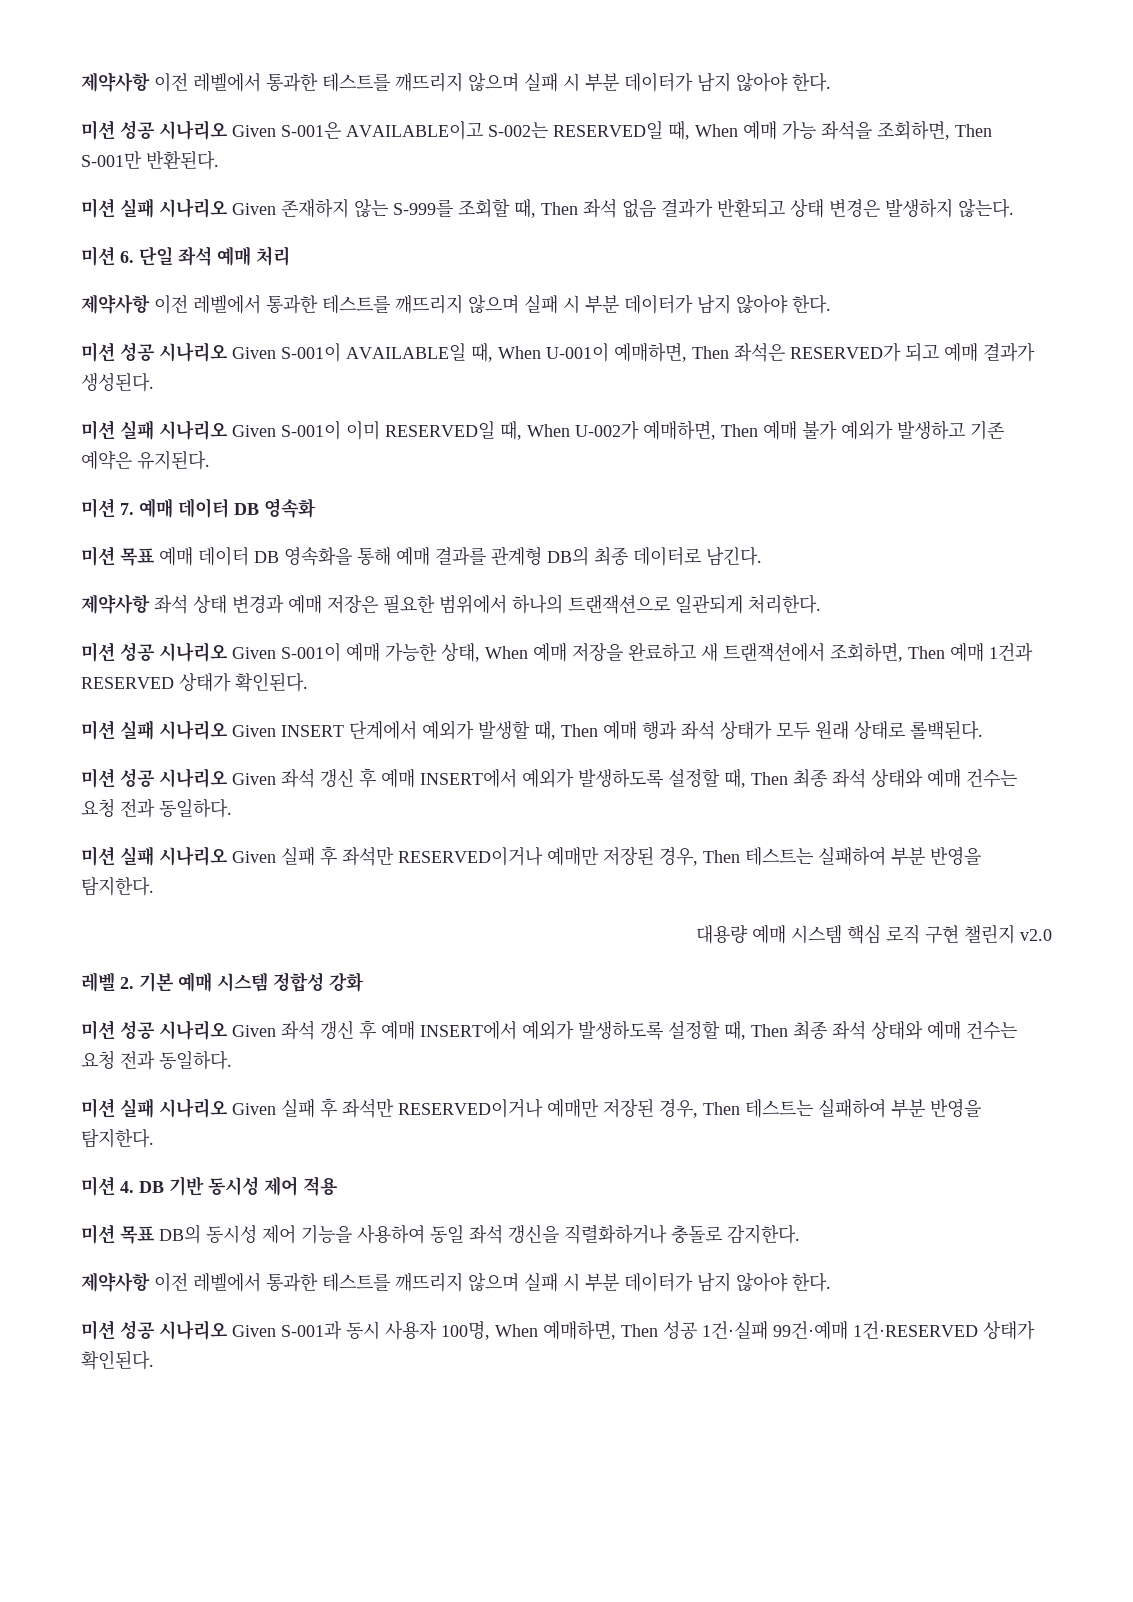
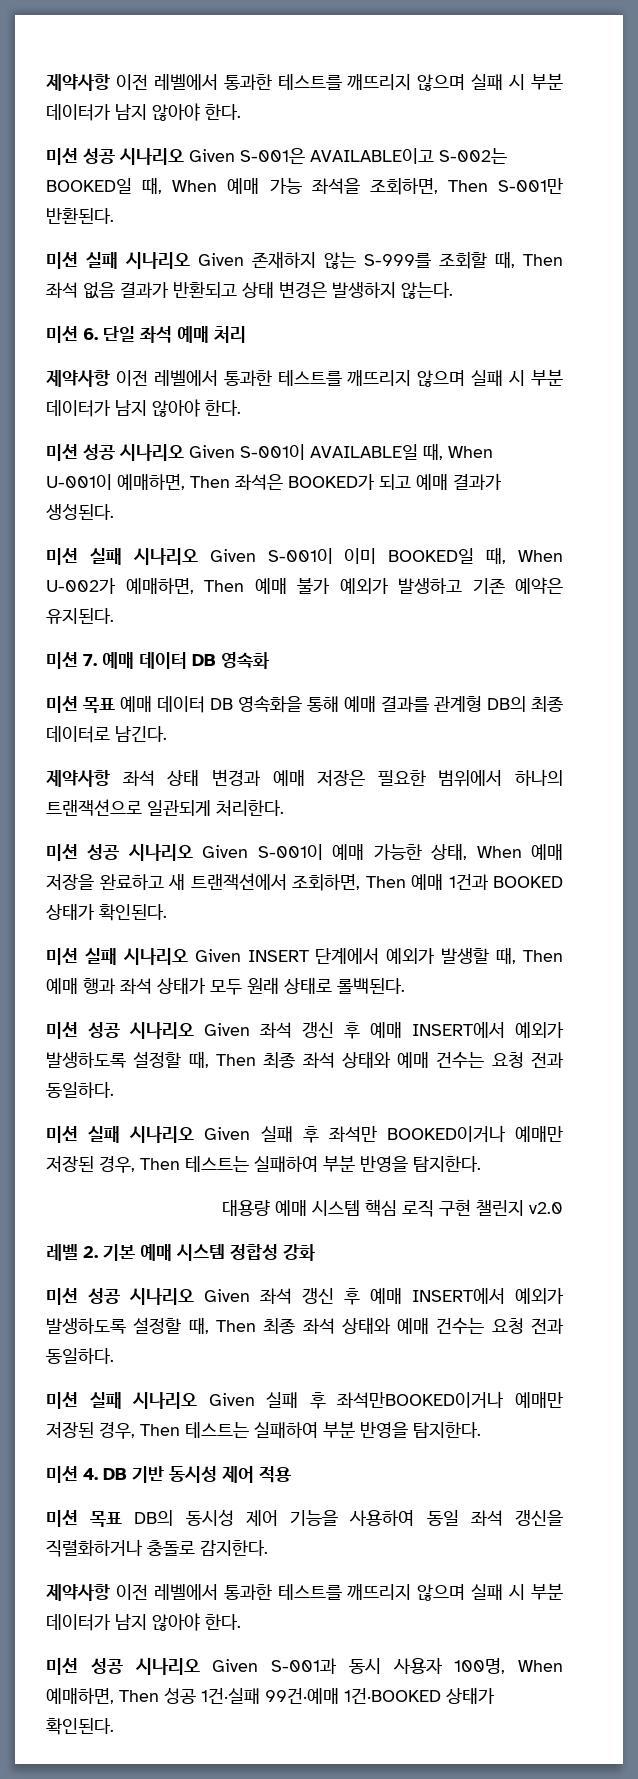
- 미션 성공 시나리오 Given S-001은 AVAILABLE이고 S-002는 RESERVED일 때, When 예매 가능 좌석을 조회하면, Then S-001만 반환된다.
+ 미션 성공 시나리오 Given S-001은 AVAILABLE이고 S-002는 BOOKED일 때, When 예매 가능 좌석을 조회하면, Then S-001만 반환된다.
- 미션 성공 시나리오 Given S-001이 AVAILABLE일 때, When U-001이 예매하면, Then 좌석은 RESERVED가 되고 예매 결과가 생성된다.
+ 미션 성공 시나리오 Given S-001이 AVAILABLE일 때, When U-001이 예매하면, Then 좌석은 BOOKED가 되고 예매 결과가 생성된다.
- 미션 실패 시나리오 Given S-001이 이미 RESERVED일 때, When U-002가 예매하면, Then 예매 불가 예외가 발생하고 기존 예약은 유지된다.
+ 미션 실패 시나리오 Given S-001이 이미 BOOKED일 때, When U-002가 예매하면, Then 예매 불가 예외가 발생하고 기존 예약은 유지된다.
- 미션 성공 시나리오 Given S-001이 예매 가능한 상태, When 예매 저장을 완료하고 새 트랜잭션에서 조회하면, Then 예매 1건과 RESERVED 상태가 확인된다.
+ 미션 성공 시나리오 Given S-001이 예매 가능한 상태, When 예매 저장을 완료하고 새 트랜잭션에서 조회하면, Then 예매 1건과 BOOKED 상태가 확인된다.
  미션 실패 시나리오 Given INSERT 단계에서 예외가 발생할 때, Then 예매 행과 좌석 상태가 모두 원래 상태로 롤백된다.
  미션 성공 시나리오 Given 좌석 갱신 후 예매 INSERT에서 예외가 발생하도록 설정할 때, Then 최종 좌석 상태와 예매 건수는 요청 전과 동일하다.
- 미션 실패 시나리오 Given 실패 후 좌석만 RESERVED이거나 예매만 저장된 경우, Then 테스트는 실패하여 부분 반영을 탐지한다.
+ 미션 실패 시나리오 Given 실패 후 좌석만 BOOKED이거나 예매만 저장된 경우, Then 테스트는 실패하여 부분 반영을 탐지한다.
  레벨 2. 기본 예매 시스템 정합성 강화
  미션 성공 시나리오 Given 좌석 갱신 후 예매 INSERT에서 예외가 발생하도록 설정할 때, Then 최종 좌석 상태와 예매 건수는 요청 전과 동일하다.
- 미션 실패 시나리오 Given 실패 후 좌석만 RESERVED이거나 예매만 저장된 경우, Then 테스트는 실패하여 부분 반영을 탐지한다.
+ 미션 실패 시나리오 Given 실패 후 좌석만BOOKED이거나 예매만 저장된 경우, Then 테스트는 실패하여 부분 반영을 탐지한다.
- 미션 성공 시나리오 Given S-001과 동시 사용자 100명, When 예매하면, Then 성공 1건·실패 99건·예매 1건·RESERVED 상태가 확인된다.
+ 미션 성공 시나리오 Given S-001과 동시 사용자 100명, When 예매하면, Then 성공 1건·실패 99건·예매 1건·BOOKED 상태가 확인된다.

